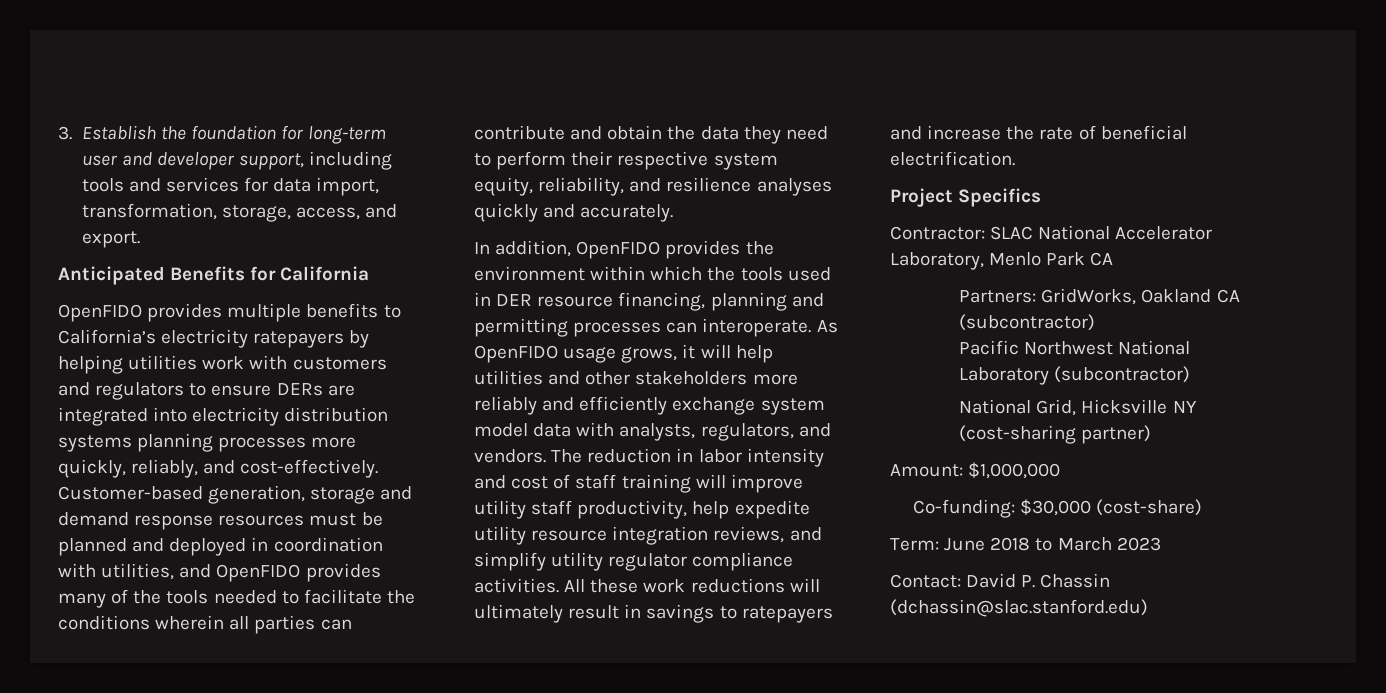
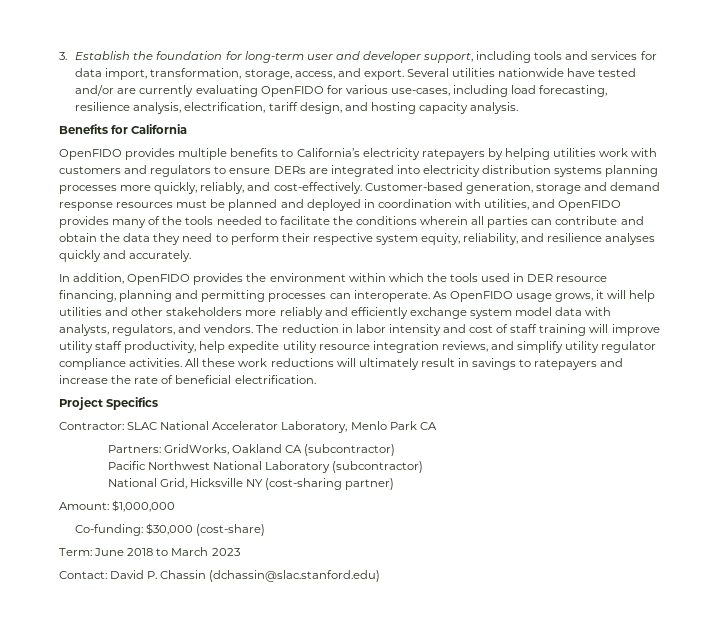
- 3. Establish the foundation for long-term user and developer support, including tools and services for data import, transformation, storage, access, and export.
- Anticipated Benefits for California
+ 3. Establish the foundation for long-term user and developer support, including tools and services for data import, transformation, storage, access, and export. Several utilities nationwide have tested and/or are currently evaluating OpenFIDO for various use-cases, including load forecasting, resilience analysis, electrification, tariff design, and hosting capacity analysis.
+ Benefits for California

